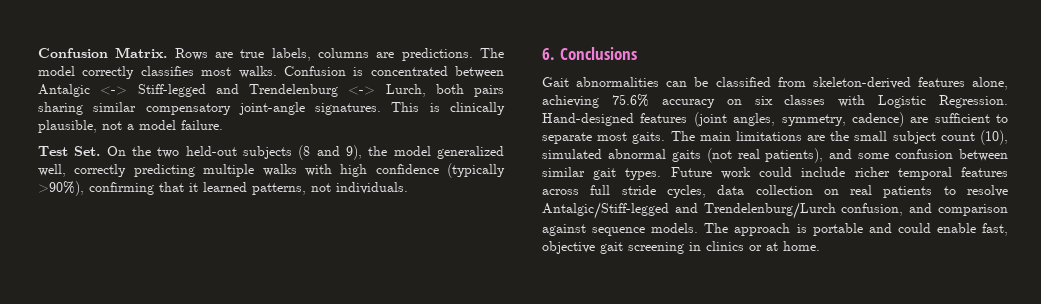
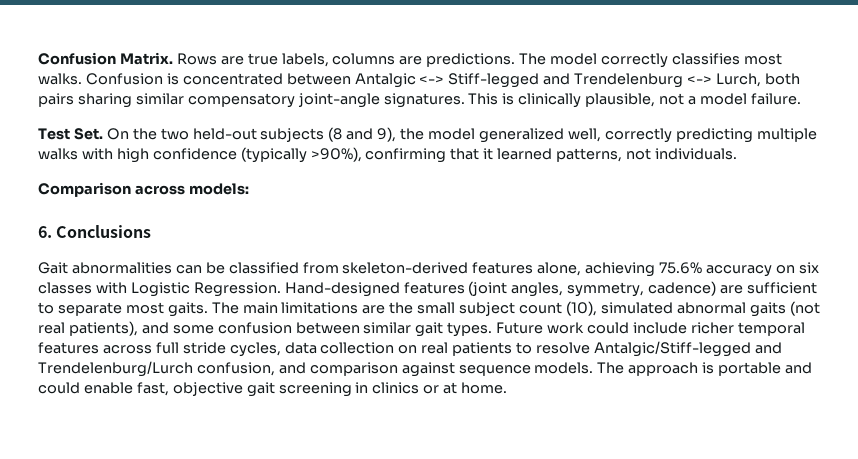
+ Comparison across models:

